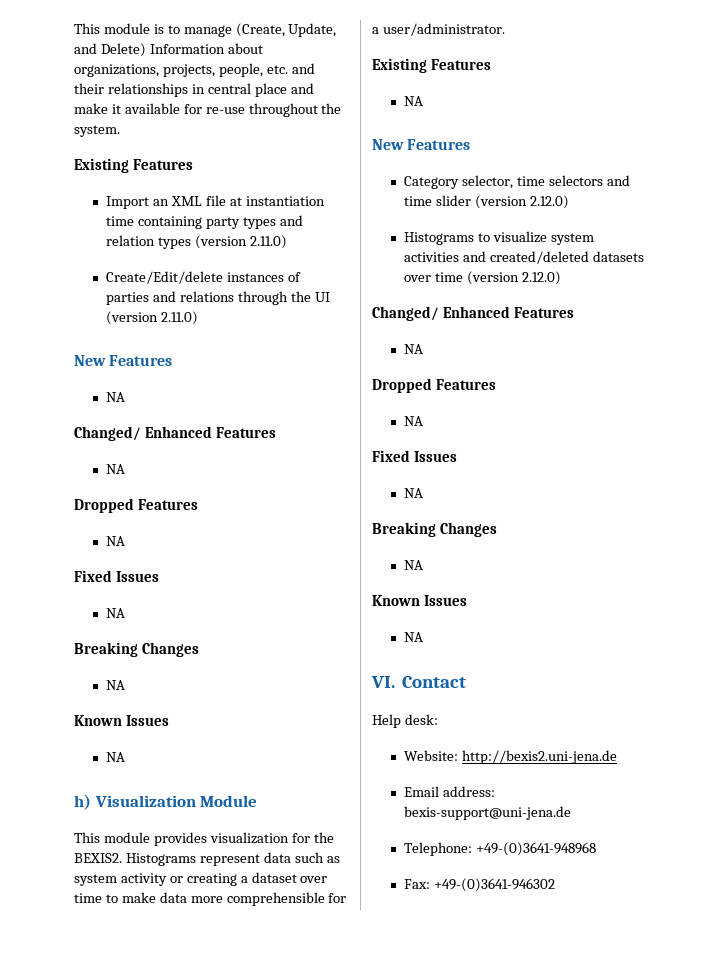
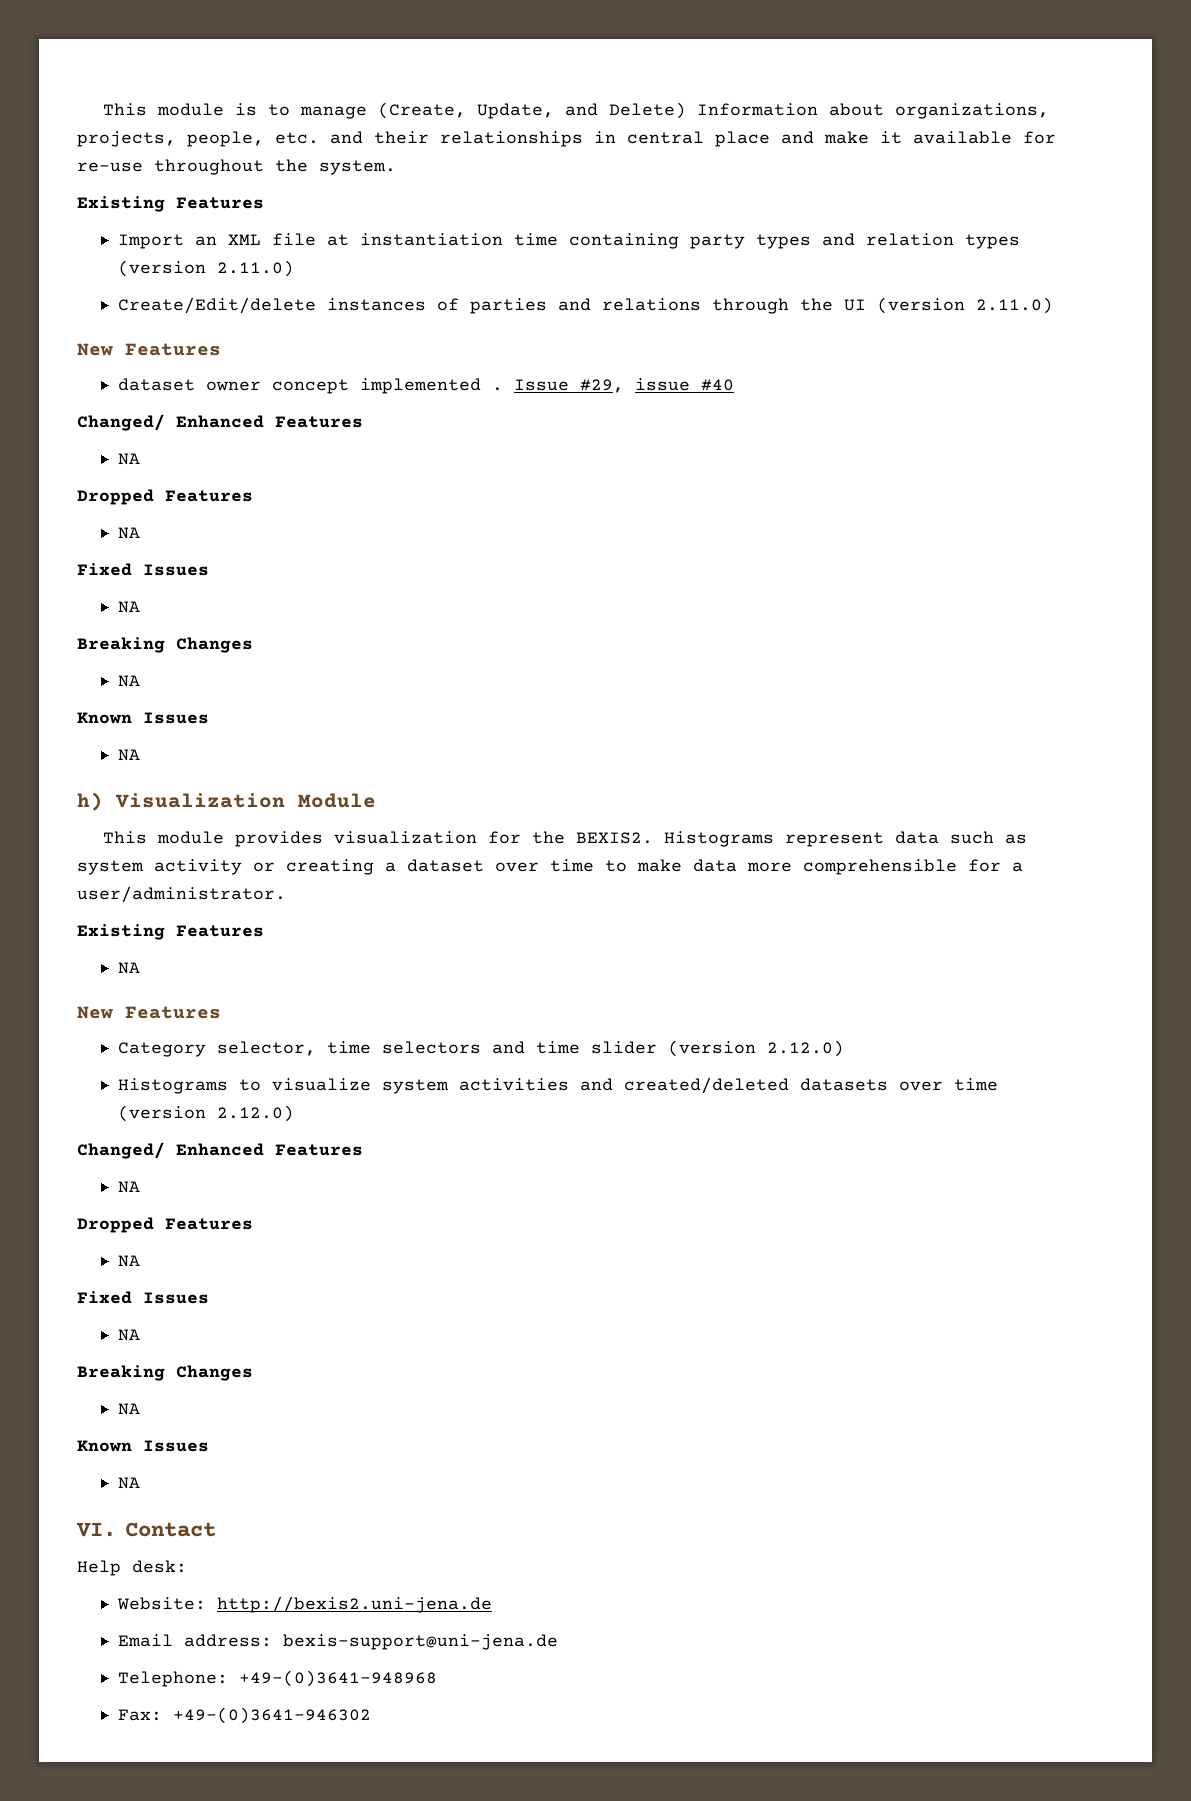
  Create/Edit/delete instances of parties and relations through the UI (version 2.11.0)
  New Features
- NA
+ dataset owner concept implemented . Issue #29, issue #40

